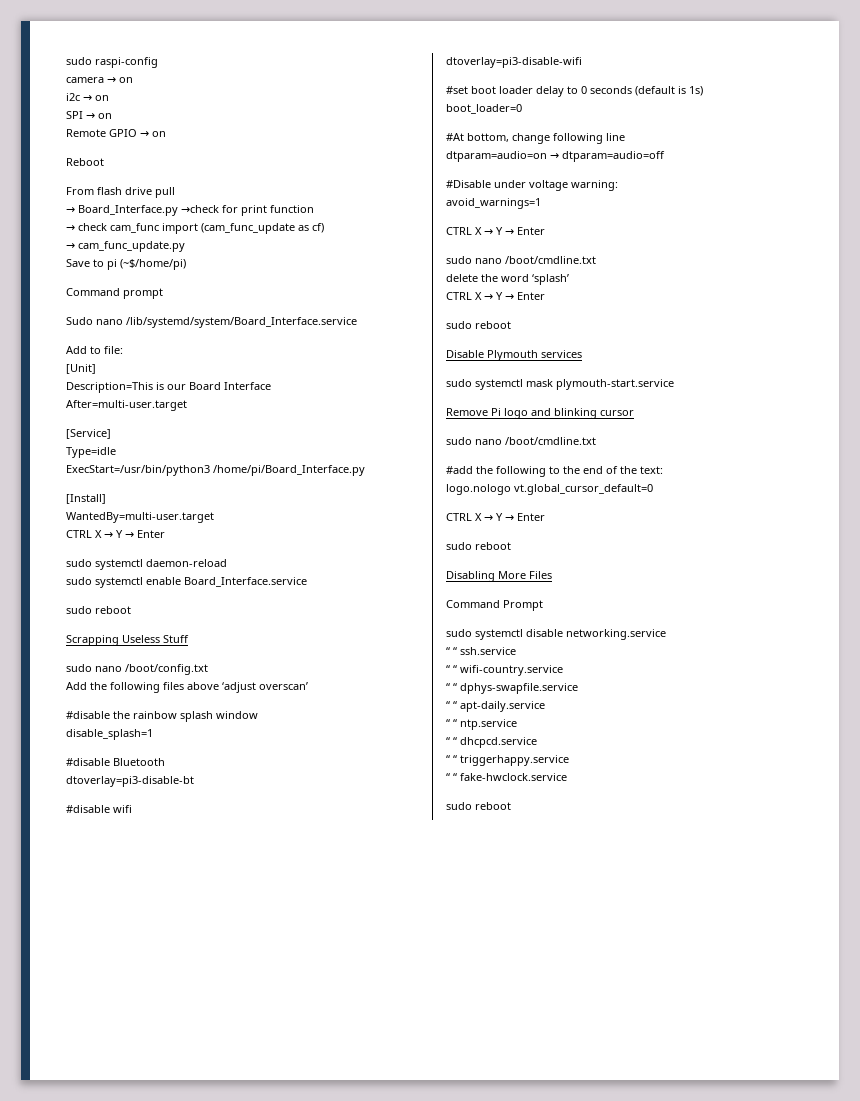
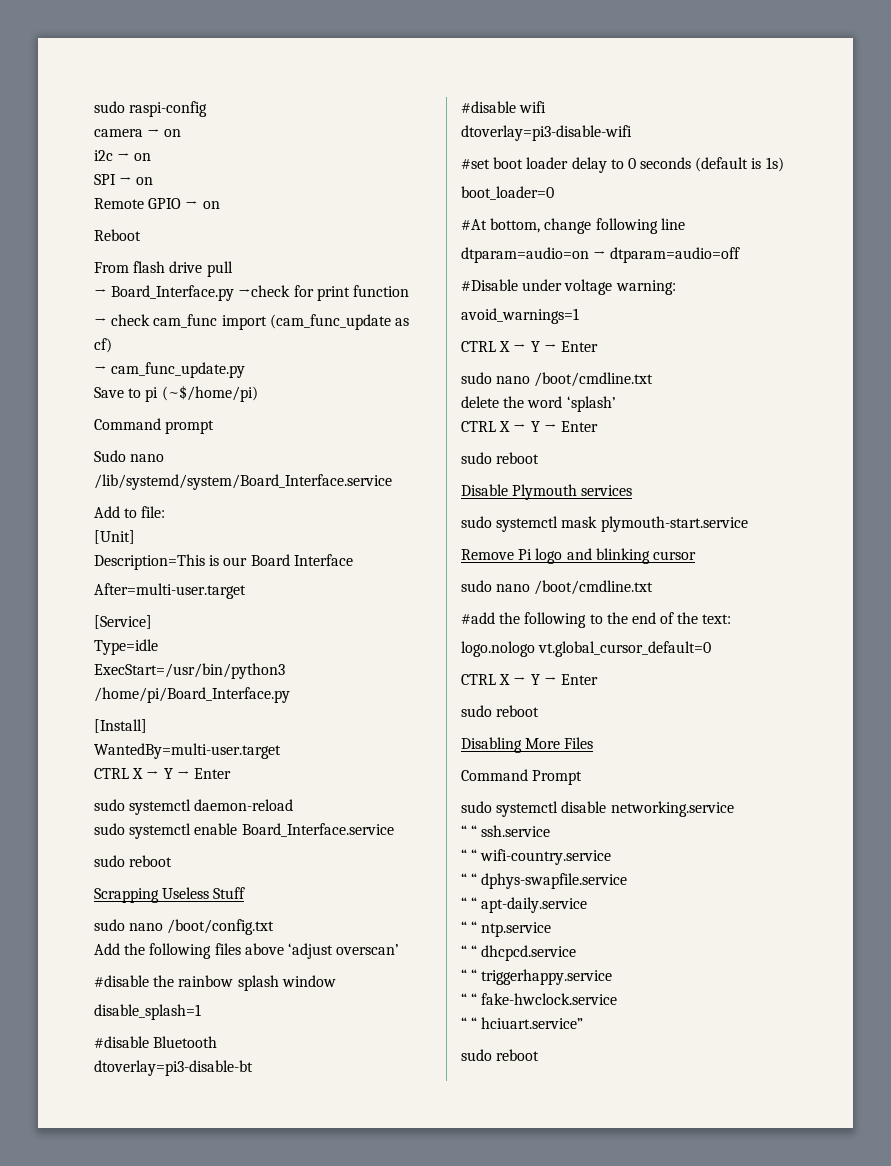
+ “ “ hciuart.service”

